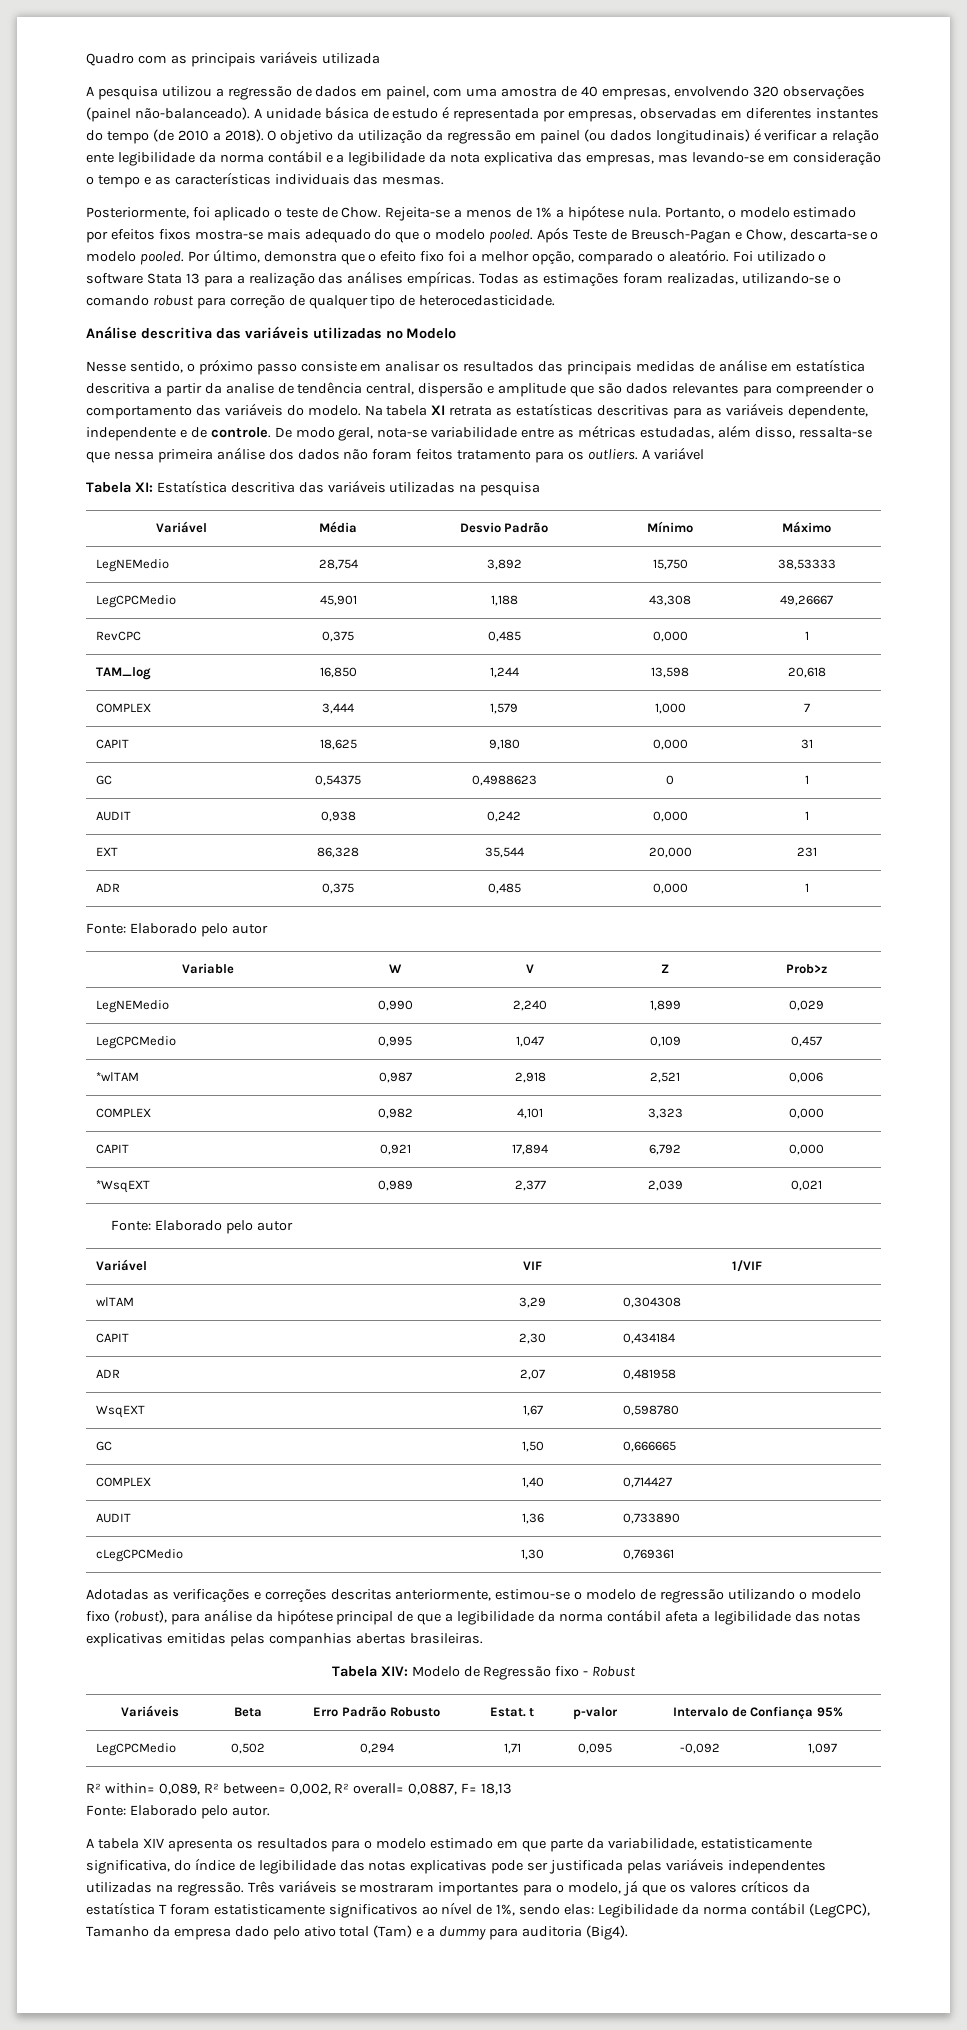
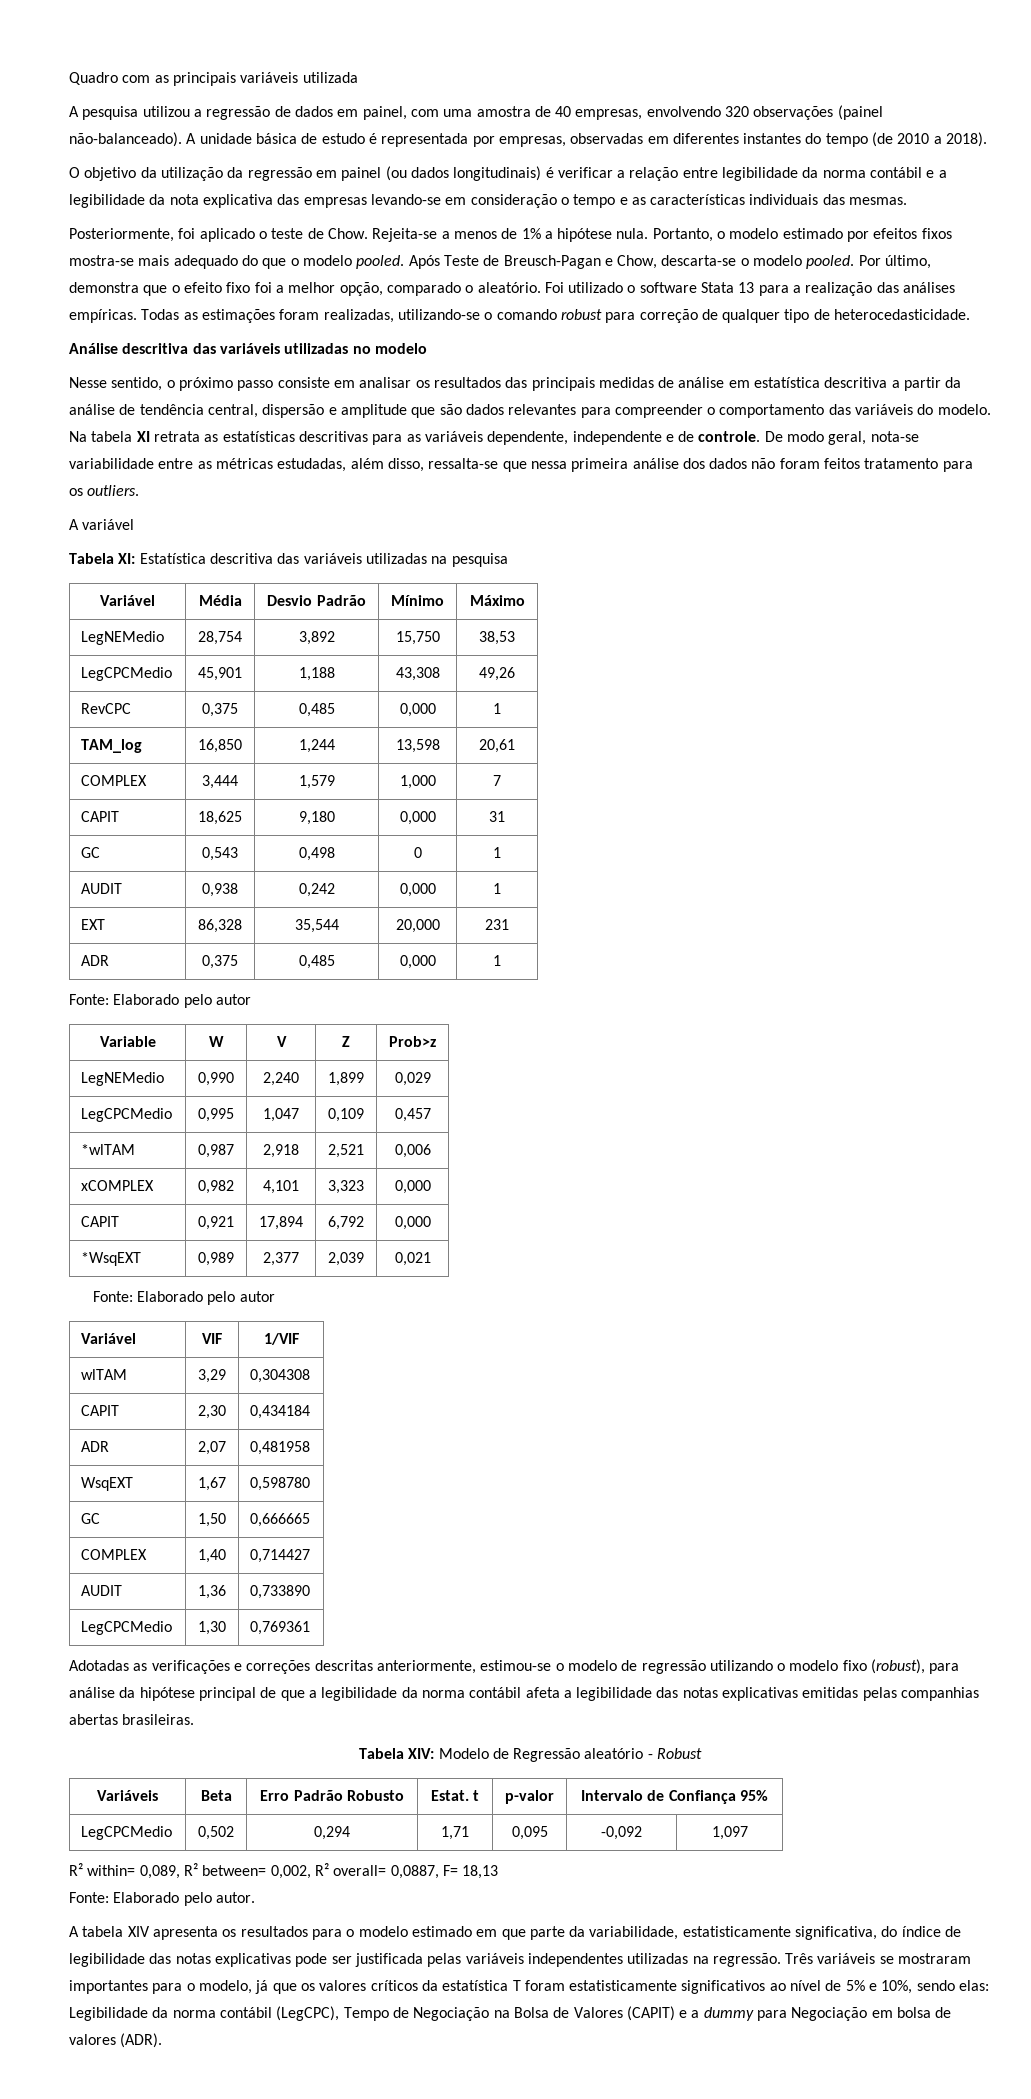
- A unidade básica de estudo é representada por empresas, observadas em diferentes instantes do tempo (de 2010 a 2018). O objetivo da utilização da regressão em painel (ou dados longitudinais) é verificar a relação ente legibilidade da norma contábil e a legibilidade da nota explicativa das empresas, mas levando-se em consideração o tempo e as características individuais das mesmas.
+ A unidade básica de estudo é representada por empresas, observadas em diferentes instantes do tempo (de 2010 a 2018).
+ O objetivo da utilização da regressão em painel (ou dados longitudinais) é verificar a relação entre legibilidade da norma contábil e a legibilidade da nota explicativa das empresas levando-se em consideração o tempo e as características individuais das mesmas.
- Análise descritiva das variáveis utilizadas no Modelo
+ Análise descritiva das variáveis utilizadas no modelo
- Nesse sentido, o próximo passo consiste em analisar os resultados das principais medidas de análise em estatística descritiva a partir da analise de tendência central, dispersão e amplitude que são dados relevantes para compreender o comportamento das variáveis do modelo.
+ Nesse sentido, o próximo passo consiste em analisar os resultados das principais medidas de análise em estatística descritiva a partir da análise de tendência central, dispersão e amplitude que são dados relevantes para compreender o comportamento das variáveis do modelo.
- De modo geral, nota-se variabilidade entre as métricas estudadas, além disso, ressalta-se que nessa primeira análise dos dados não foram feitos tratamento para os outliers. A variável
+ De modo geral, nota-se variabilidade entre as métricas estudadas, além disso, ressalta-se que nessa primeira análise dos dados não foram feitos tratamento para os outliers.
+ A variável
- LegNEMedio | 28,754 | 3,892 | 15,750 | 38,53333
+ LegNEMedio | 28,754 | 3,892 | 15,750 | 38,53
- LegCPCMedio | 45,901 | 1,188 | 43,308 | 49,26667
+ LegCPCMedio | 45,901 | 1,188 | 43,308 | 49,26
- TAM_log | 16,850 | 1,244 | 13,598 | 20,618
+ TAM_log | 16,850 | 1,244 | 13,598 | 20,61
- GC | 0,54375 | 0,4988623 | 0 | 1
+ GC | 0,543 | 0,498 | 0 | 1
- COMPLEX | 0,982 | 4,101 | 3,323 | 0,000
+ xCOMPLEX | 0,982 | 4,101 | 3,323 | 0,000
- cLegCPCMedio | 1,30 | 0,769361
+ LegCPCMedio | 1,30 | 0,769361
- Tabela XIV: Modelo de Regressão fixo - Robust
+ Tabela XIV: Modelo de Regressão aleatório - Robust
- Três variáveis se mostraram importantes para o modelo, já que os valores críticos da estatística T foram estatisticamente significativos ao nível de 1%, sendo elas: Legibilidade da norma contábil (LegCPC), Tamanho da empresa dado pelo ativo total (Tam) e a dummy para auditoria (Big4).
+ Três variáveis se mostraram importantes para o modelo, já que os valores críticos da estatística T foram estatisticamente significativos ao nível de 5% e 10%, sendo elas: Legibilidade da norma contábil (LegCPC), Tempo de Negociação na Bolsa de Valores (CAPIT) e a dummy para Negociação em bolsa de valores (ADR).

